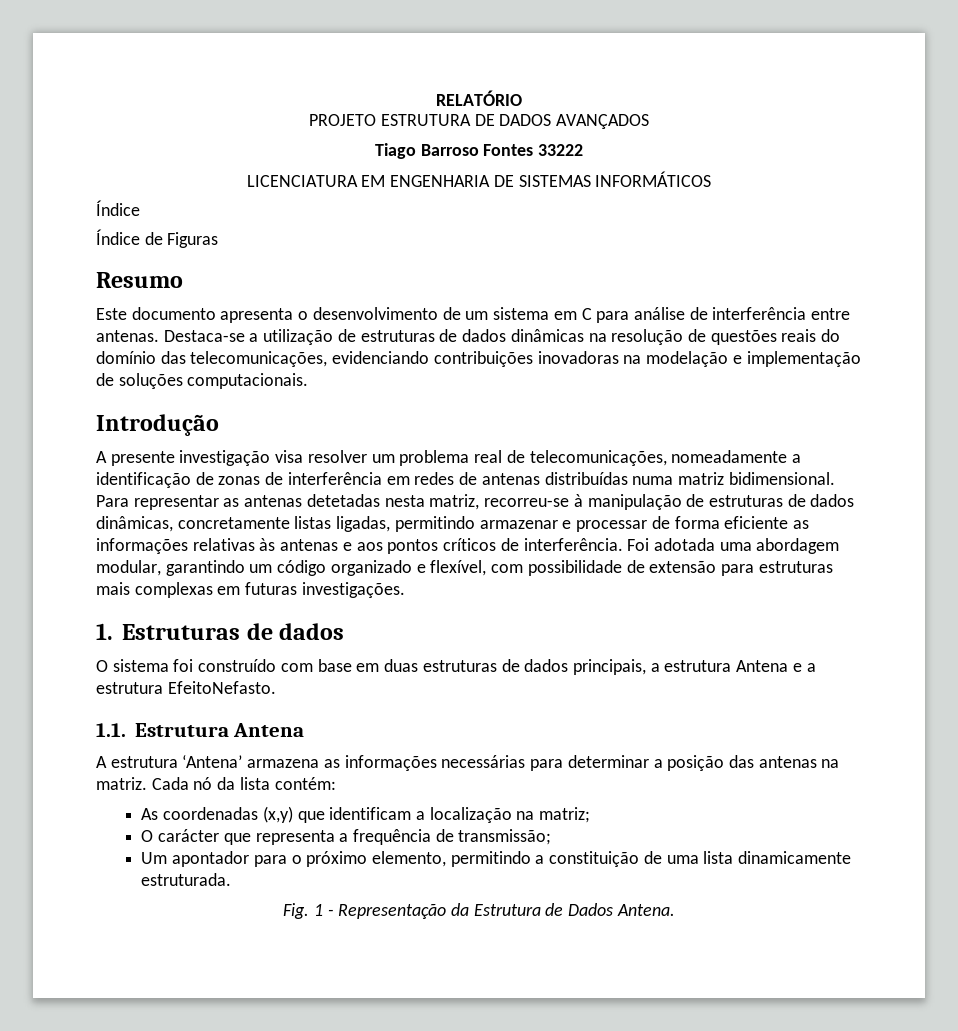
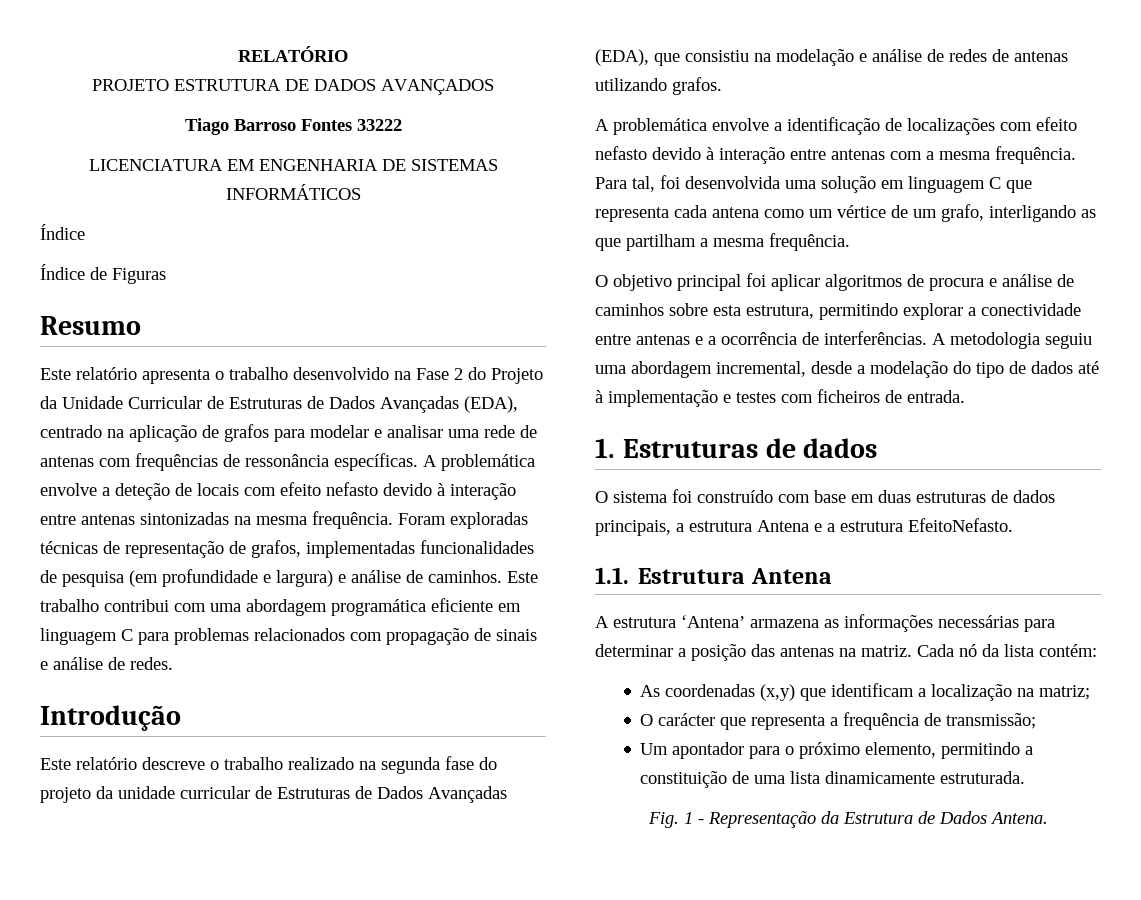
- Este documento apresenta o desenvolvimento de um sistema em C para análise de interferência entre antenas. Destaca-se a utilização de estruturas de dados dinâmicas na resolução de questões reais do domínio das telecomunicações, evidenciando contribuições inovadoras na modelação e implementação de soluções computacionais.
+ Este relatório apresenta o trabalho desenvolvido na Fase 2 do Projeto da Unidade Curricular de Estruturas de Dados Avançadas (EDA), centrado na aplicação de grafos para modelar e analisar uma rede de antenas com frequências de ressonância específicas. A problemática envolve a deteção de locais com efeito nefasto devido à interação entre antenas sintonizadas na mesma frequência. Foram exploradas técnicas de representação de grafos, implementadas funcionalidades de pesquisa (em profundidade e largura) e análise de caminhos. Este trabalho contribui com uma abordagem programática eficiente em linguagem C para problemas relacionados com propagação de sinais e análise de redes.
  Introdução
- A presente investigação visa resolver um problema real de telecomunicações, nomeadamente a identificação de zonas de interferência em redes de antenas distribuídas numa matriz bidimensional. Para representar as antenas detetadas nesta matriz, recorreu-se à manipulação de estruturas de dados dinâmicas, concretamente listas ligadas, permitindo armazenar e processar de forma eficiente as informações relativas às antenas e aos pontos críticos de interferência. Foi adotada uma abordagem modular, garantindo um código organizado e flexível, com possibilidade de extensão para estruturas mais complexas em futuras investigações.
+ Este relatório descreve o trabalho realizado na segunda fase do projeto da unidade curricular de Estruturas de Dados Avançadas (EDA), que consistiu na modelação e análise de redes de antenas utilizando grafos.
+ A problemática envolve a identificação de localizações com efeito nefasto devido à interação entre antenas com a mesma frequência. Para tal, foi desenvolvida uma solução em linguagem C que representa cada antena como um vértice de um grafo, interligando as que partilham a mesma frequência.
+ O objetivo principal foi aplicar algoritmos de procura e análise de caminhos sobre esta estrutura, permitindo explorar a conectividade entre antenas e a ocorrência de interferências. A metodologia seguiu uma abordagem incremental, desde a modelação do tipo de dados até à implementação e testes com ficheiros de entrada.

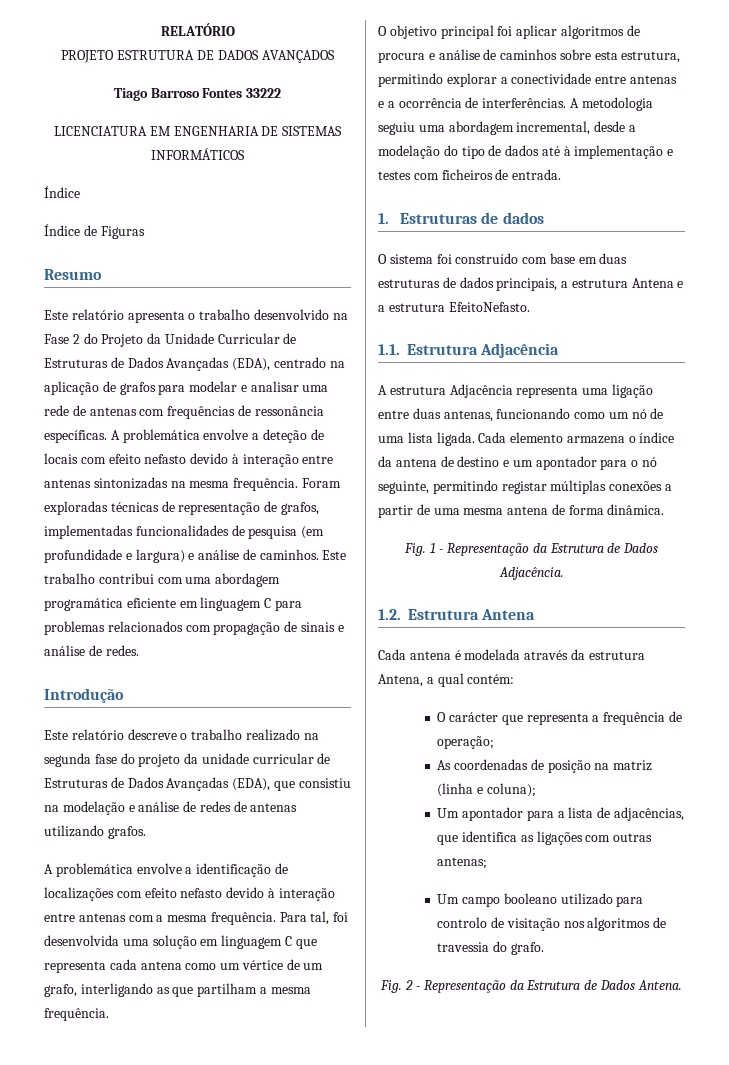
- 1.1. Estrutura Antena
+ 1.1. Estrutura Adjacência
- A estrutura ‘Antena’ armazena as informações necessárias para determinar a posição das antenas na matriz. Cada nó da lista contém:
- As coordenadas (x,y) que identificam a localização na matriz;
- O carácter que representa a frequência de transmissão;
- Um apontador para o próximo elemento, permitindo a constituição de uma lista dinamicamente estruturada.
+ A estrutura Adjacência representa uma ligação entre duas antenas, funcionando como um nó de uma lista ligada. Cada elemento armazena o índice da antena de destino e um apontador para o nó seguinte, permitindo registar múltiplas conexões a partir de uma mesma antena de forma dinâmica.
- Fig. 1 - Representação da Estrutura de Dados Antena.
+ Fig. 1 - Representação da Estrutura de Dados Adjacência.
+ 1.2. Estrutura Antena
+ Cada antena é modelada através da estrutura Antena, a qual contém:
+ O carácter que representa a frequência de operação;
+ As coordenadas de posição na matriz (linha e coluna);
+ Um apontador para a lista de adjacências, que identifica as ligações com outras antenas;
+ Um campo booleano utilizado para controlo de visitação nos algoritmos de travessia do grafo.
+ Fig. 2 - Representação da Estrutura de Dados Antena.

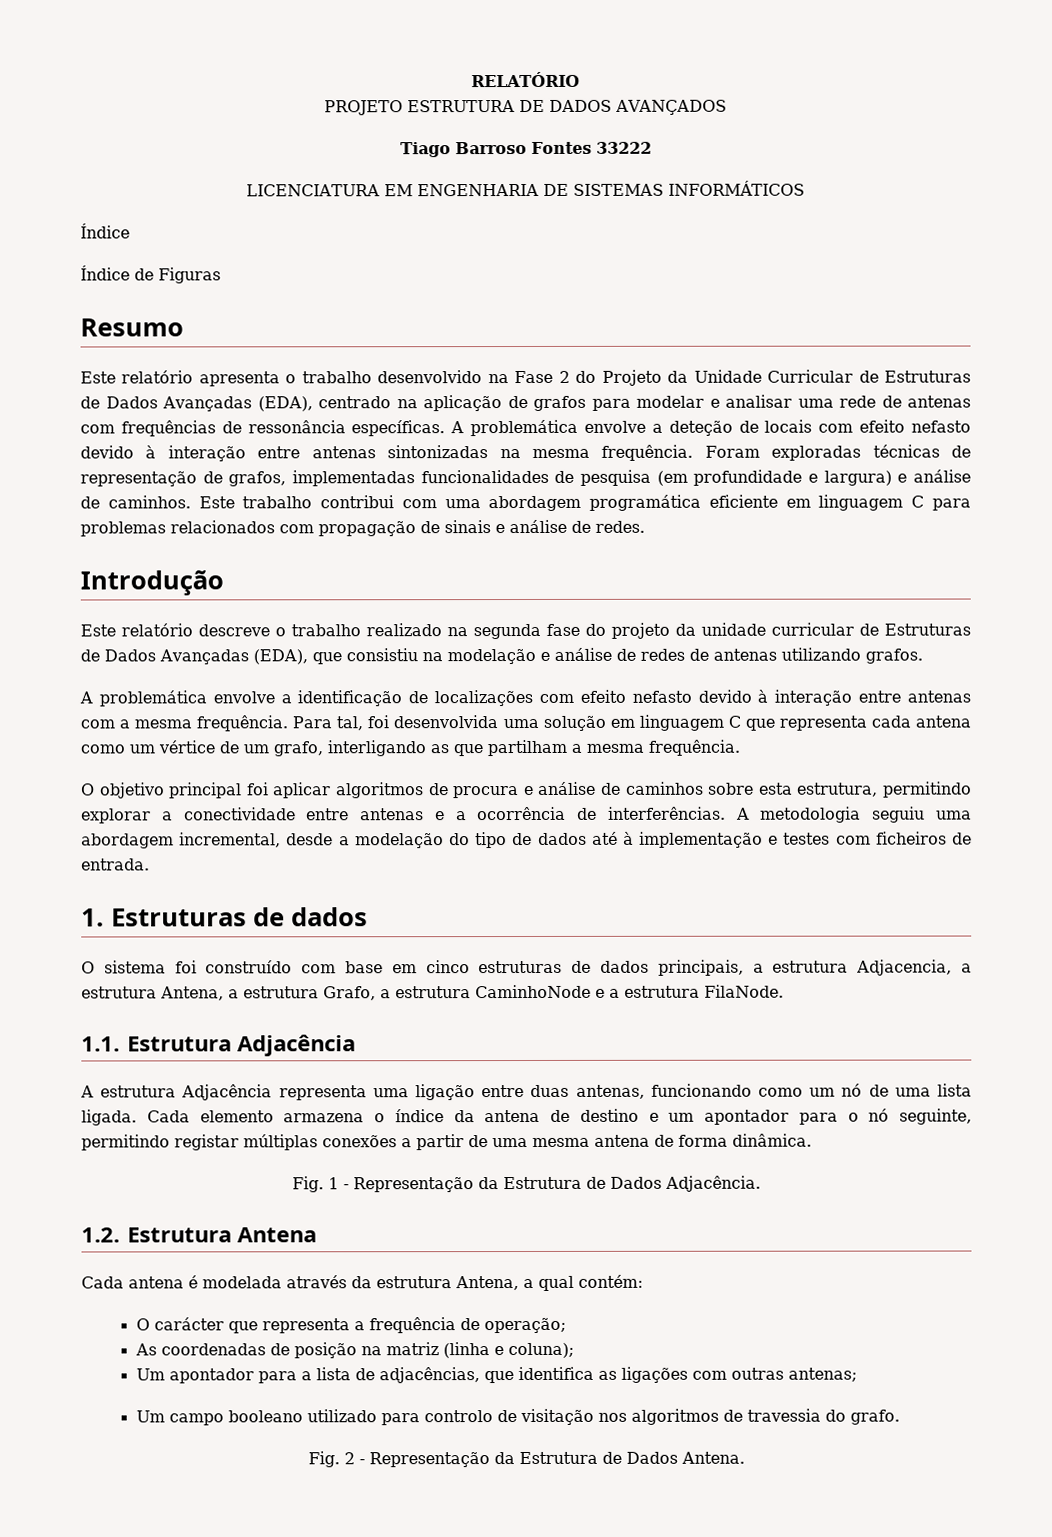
- O sistema foi construído com base em duas estruturas de dados principais, a estrutura Antena e a estrutura EfeitoNefasto.
+ O sistema foi construído com base em cinco estruturas de dados principais, a estrutura Adjacencia, a estrutura Antena, a estrutura Grafo, a estrutura CaminhoNode e a estrutura FilaNode.

